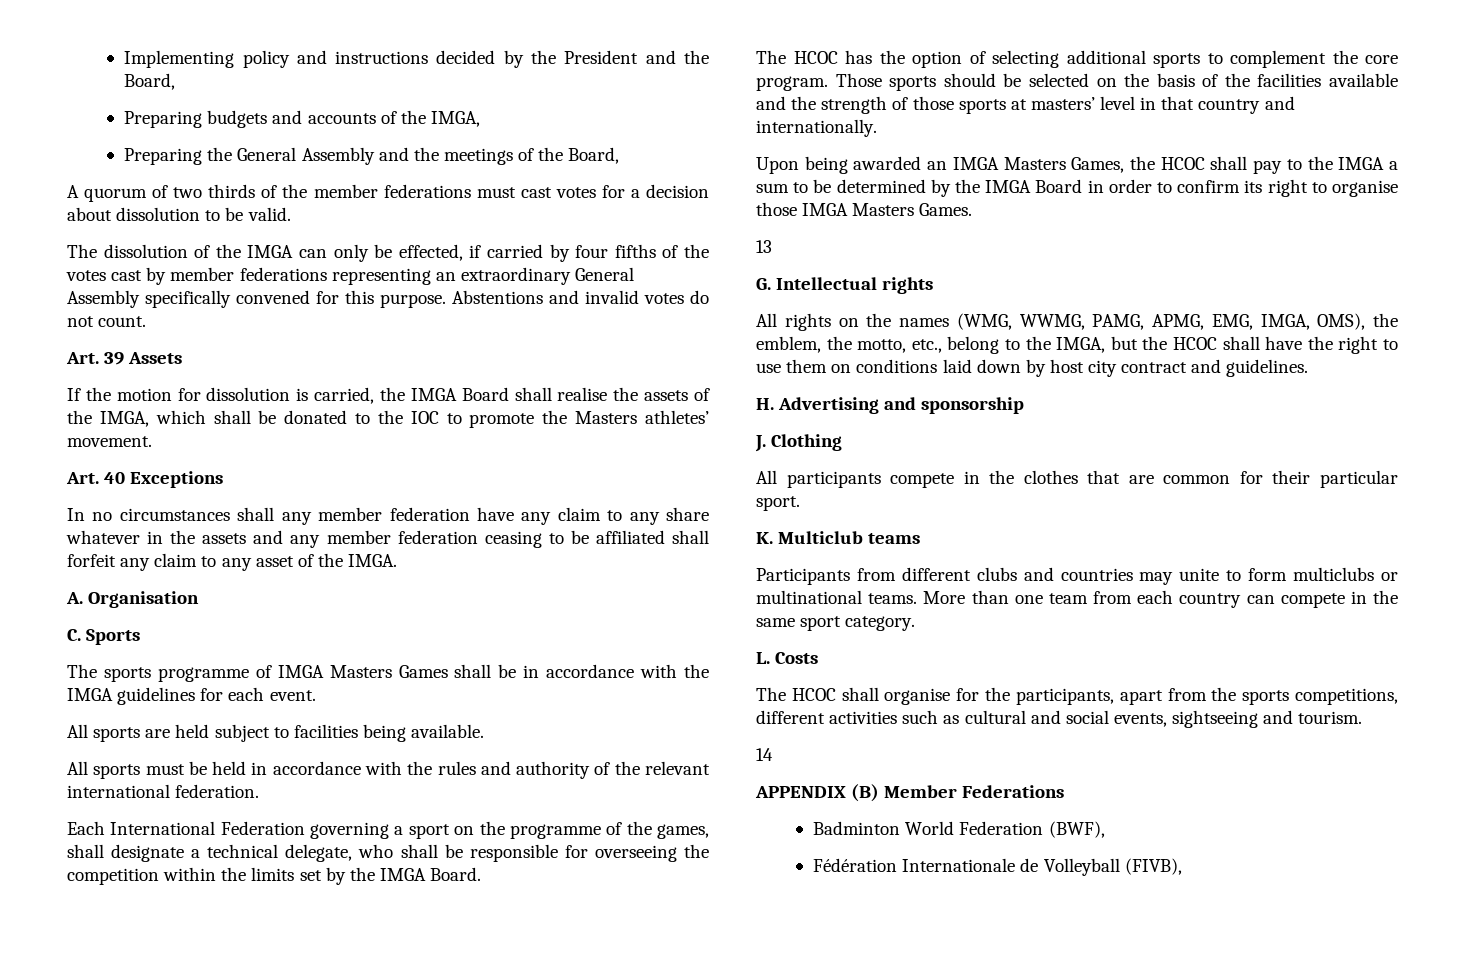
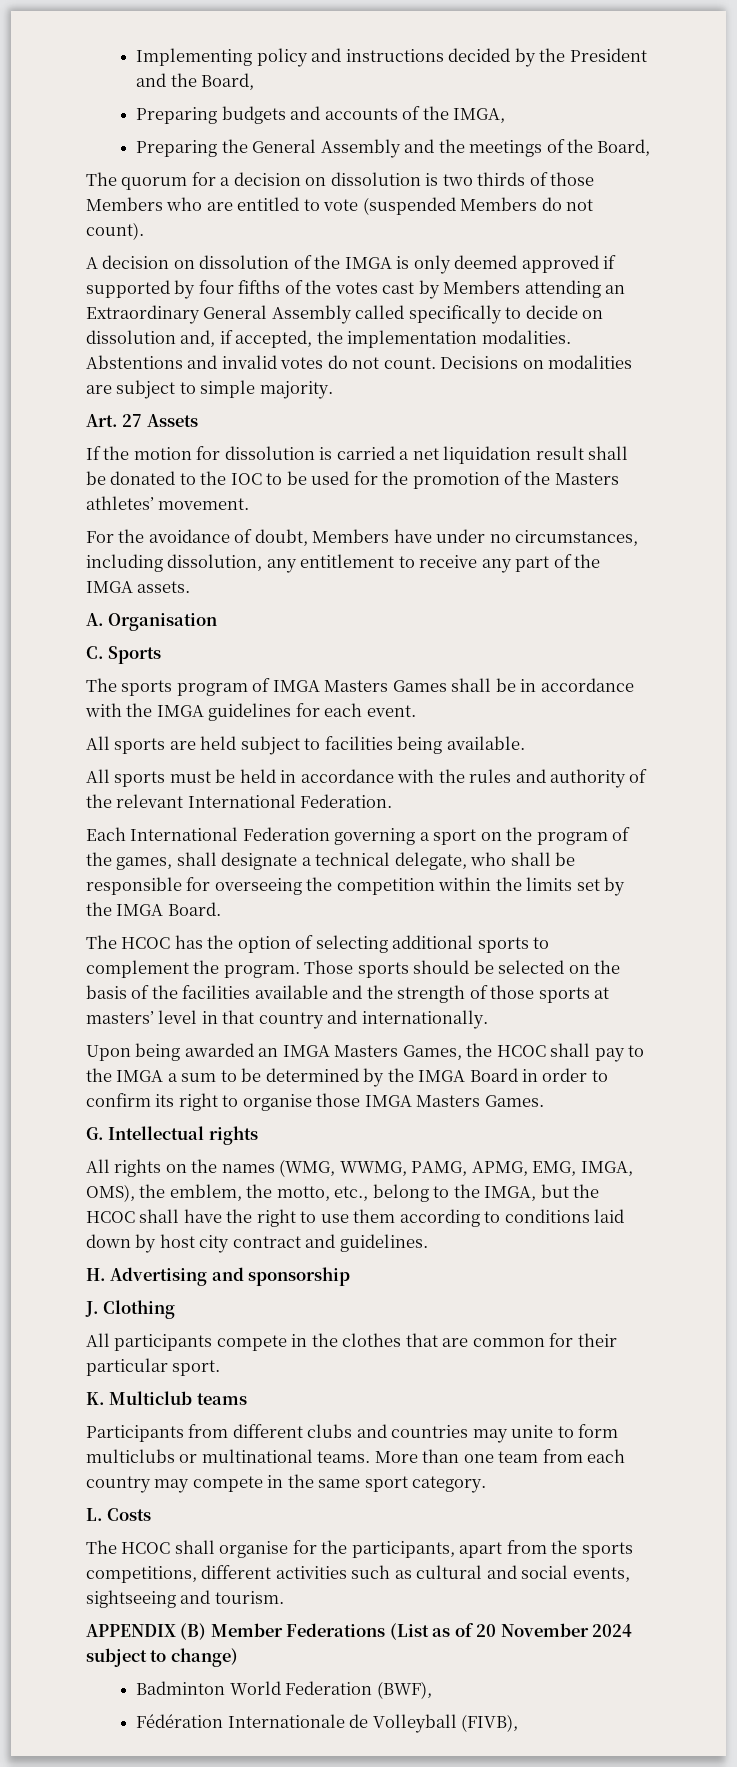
- A quorum of two thirds of the member federations must cast votes for a decision about dissolution to be valid.
- The dissolution of the IMGA can only be effected, if carried by four fifths of the votes cast by member federations representing an extraordinary General Assembly specifically convened for this purpose.
+ The quorum for a decision on dissolution is two thirds of those Members who are entitled to vote (suspended Members do not count).
+ A decision on dissolution of the IMGA is only deemed approved if supported by four fifths of the votes cast by Members attending an Extraordinary General Assembly called specifically to decide on dissolution and, if accepted, the implementation modalities.
- Abstentions and invalid votes do not count.
- Art. 39 Assets
+ Abstentions and invalid votes do not count. Decisions on modalities are subject to simple majority.
+ Art. 27 Assets
- If the motion for dissolution is carried, the IMGA Board shall realise the assets of the IMGA, which shall be donated to the IOC to promote the Masters athletes’ movement.
- Art. 40 Exceptions
- In no circumstances shall any member federation have any claim to any share whatever in the assets and any member federation ceasing to be affiliated shall forfeit any claim to any asset of the IMGA.
+ If the motion for dissolution is carried a net liquidation result shall be donated to the IOC to be used for the promotion of the Masters athletes’ movement.
+ For the avoidance of doubt, Members have under no circumstances, including dissolution, any entitlement to receive any part of the IMGA assets.
- The sports programme of IMGA Masters Games shall be in accordance with the IMGA guidelines for each event.
+ The sports program of IMGA Masters Games shall be in accordance with the IMGA guidelines for each event.
- All sports must be held in accordance with the rules and authority of the relevant international federation.
+ All sports must be held in accordance with the rules and authority of the relevant International Federation.
- Each International Federation governing a sport on the programme of the games, shall designate a technical delegate, who shall be responsible for overseeing the competition within the limits set by the IMGA Board.
+ Each International Federation governing a sport on the program of the games, shall designate a technical delegate, who shall be responsible for overseeing the competition within the limits set by the IMGA Board.
- The HCOC has the option of selecting additional sports to complement the core program.
+ The HCOC has the option of selecting additional sports to complement the program.
- 13
- All rights on the names (WMG, WWMG, PAMG, APMG, EMG, IMGA, OMS), the emblem, the motto, etc., belong to the IMGA, but the HCOC shall have the right to use them on conditions laid down by host city contract and guidelines.
+ All rights on the names (WMG, WWMG, PAMG, APMG, EMG, IMGA, OMS), the emblem, the motto, etc., belong to the IMGA, but the HCOC shall have the right to use them according to conditions laid down by host city contract and guidelines.
- More than one team from each country can compete in the same sport category.
+ More than one team from each country may compete in the same sport category.
- 14
- APPENDIX (B) Member Federations
+ APPENDIX (B) Member Federations (List as of 20 November 2024 subject to change)

